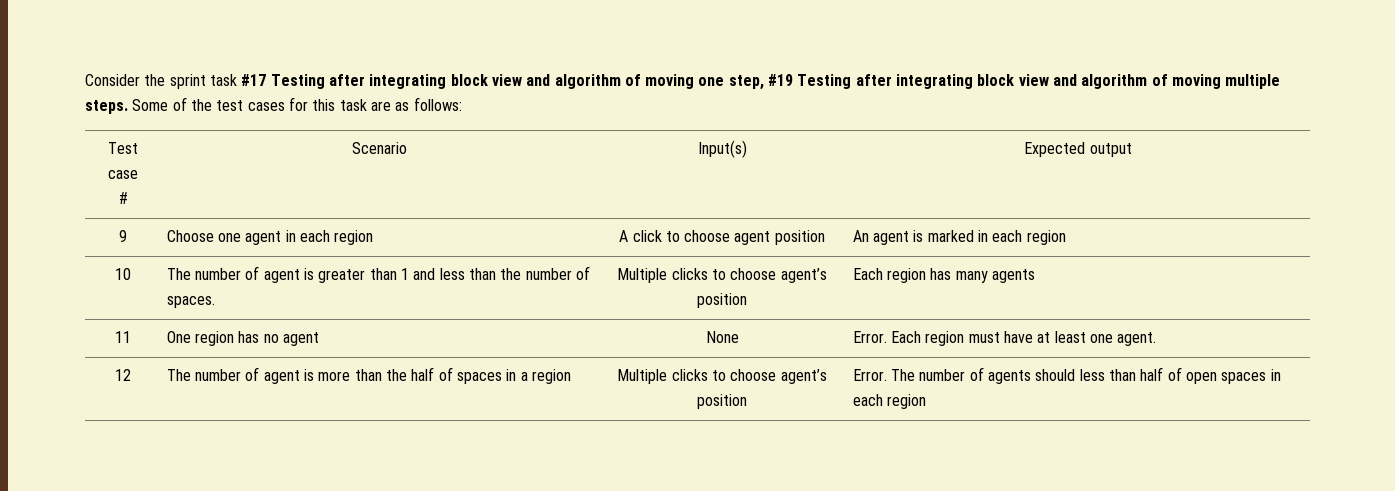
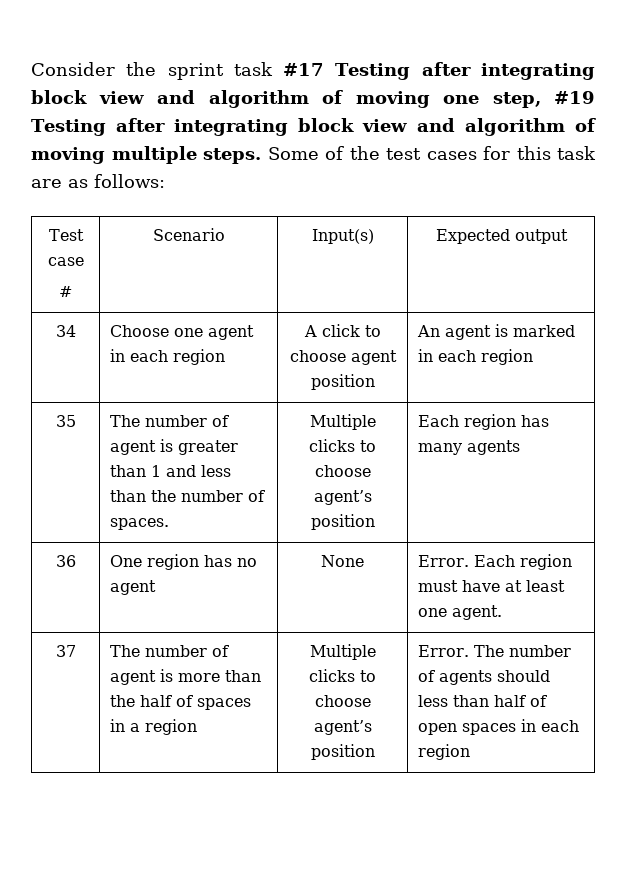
- 9 | Choose one agent in each region | A click to choose agent position | An agent is marked in each region
+ 34 | Choose one agent in each region | A click to choose agent position | An agent is marked in each region
- 10 | The number of agent is greater than 1 and less than the number of spaces. | Multiple clicks to choose agent’s position | Each region has many agents
+ 35 | The number of agent is greater than 1 and less than the number of spaces. | Multiple clicks to choose agent’s position | Each region has many agents
- 11 | One region has no agent | None | Error. Each region must have at least one agent.
+ 36 | One region has no agent | None | Error. Each region must have at least one agent.
- 12 | The number of agent is more than the half of spaces in a region | Multiple clicks to choose agent’s position | Error. The number of agents should less than half of open spaces in each region
+ 37 | The number of agent is more than the half of spaces in a region | Multiple clicks to choose agent’s position | Error. The number of agents should less than half of open spaces in each region

